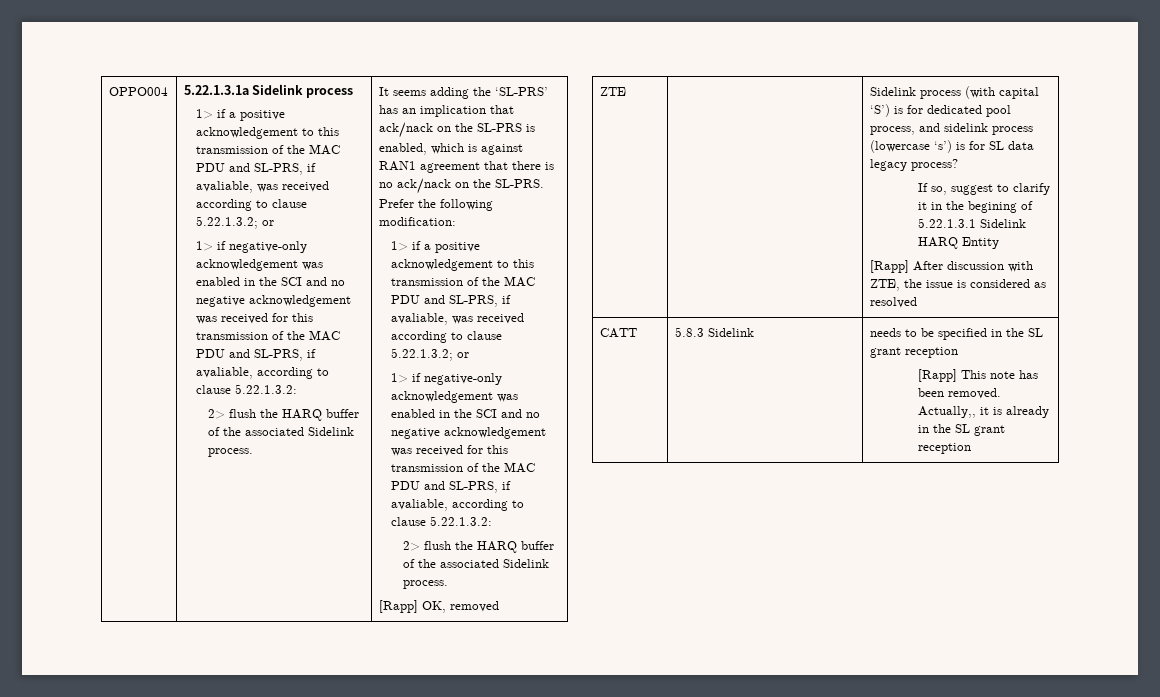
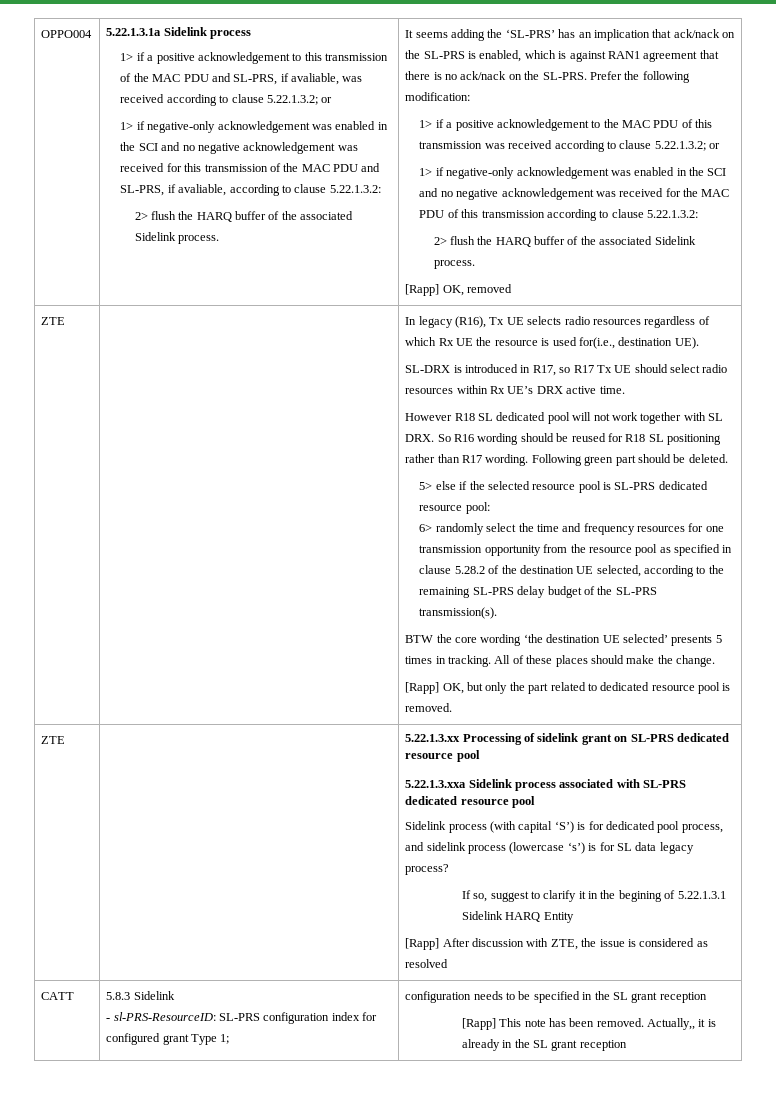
  Prefer the following modification:
- 1> if a positive acknowledgement to this transmission of the MAC PDU and SL-PRS, if avaliable, was received according to clause 5.22.1.3.2; or
- 1> if negative-only acknowledgement was enabled in the SCI and no negative acknowledgement was received for this transmission of the MAC PDU and SL-PRS, if avaliable, according to clause 5.22.1.3.2:
+ 1> if a positive acknowledgement to the MAC PDU of this transmission was received according to clause 5.22.1.3.2; or
+ 1> if negative-only acknowledgement was enabled in the SCI and no negative acknowledgement was received for the MAC PDU of this transmission according to clause 5.22.1.3.2:
+ In legacy (R16), Tx UE selects radio resources regardless of which Rx UE the resource is used for(i.e., destination UE).
+ SL-DRX is introduced in R17, so R17 Tx UE should select radio resources within Rx UE’s DRX active time.
+ However R18 SL dedicated pool will not work together with SL DRX. So R16 wording should be reused for R18 SL positioning rather than R17 wording. Following green part should be deleted.
+ 5> else if the selected resource pool is SL-PRS dedicated resource pool:
+ 6> randomly select the time and frequency resources for one transmission opportunity from the resource pool as specified in clause 5.28.2 of the destination UE selected, according to the remaining SL-PRS delay budget of the SL-PRS transmission(s).
+ BTW the core wording ‘the destination UE selected’ presents 5 times in tracking. All of these places should make the change.
+ [Rapp] OK, but only the part related to dedicated resource pool is removed.
+ ZTE | | 5.22.1.3.xx Processing of sidelink grant on SL-PRS dedicated resource pool
+ 5.22.1.3.xxa Sidelink process associated with SL-PRS dedicated resource pool
- CATT | 5.8.3 Sidelink | needs to be specified in the SL grant reception
+ CATT | 5.8.3 Sidelink
+ - sl-PRS-ResourceID: SL-PRS configuration index for configured grant Type 1; | configuration needs to be specified in the SL grant reception

